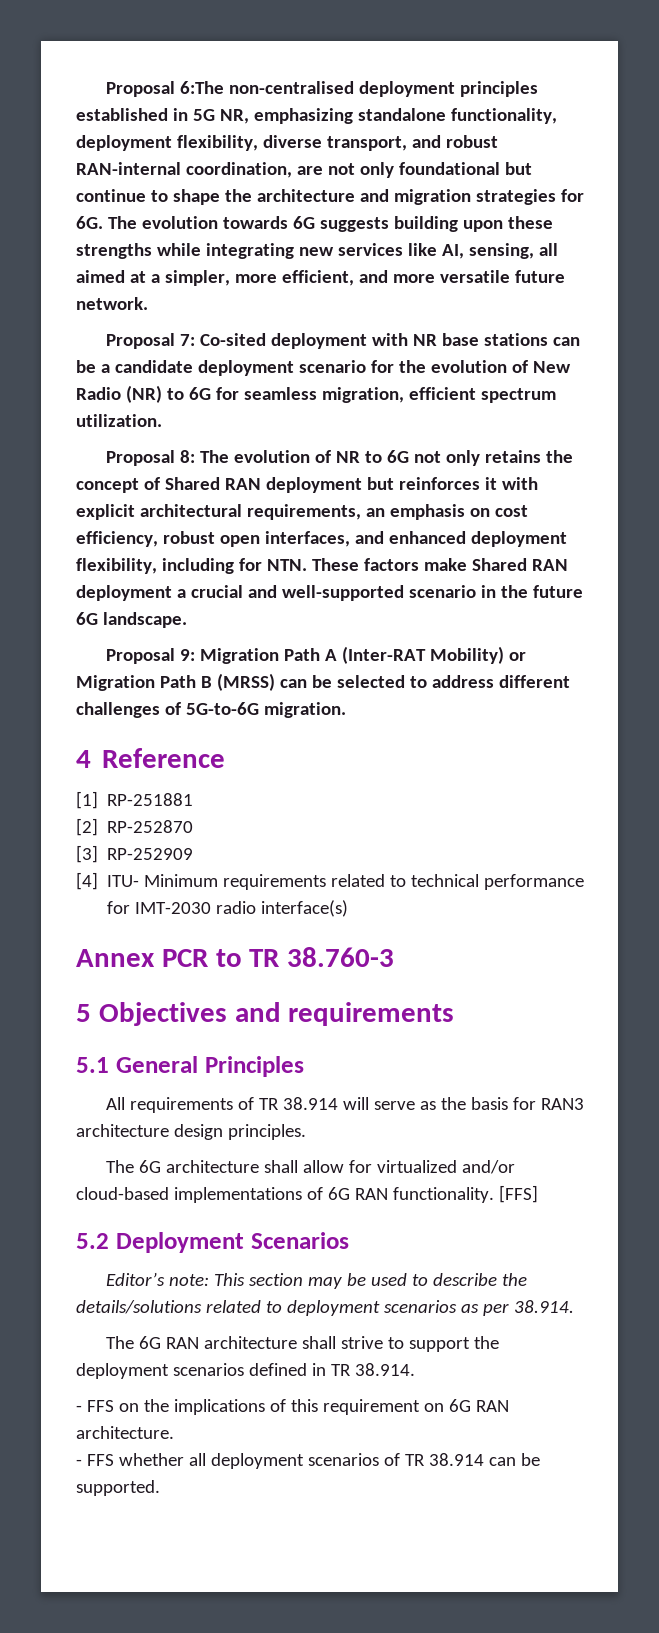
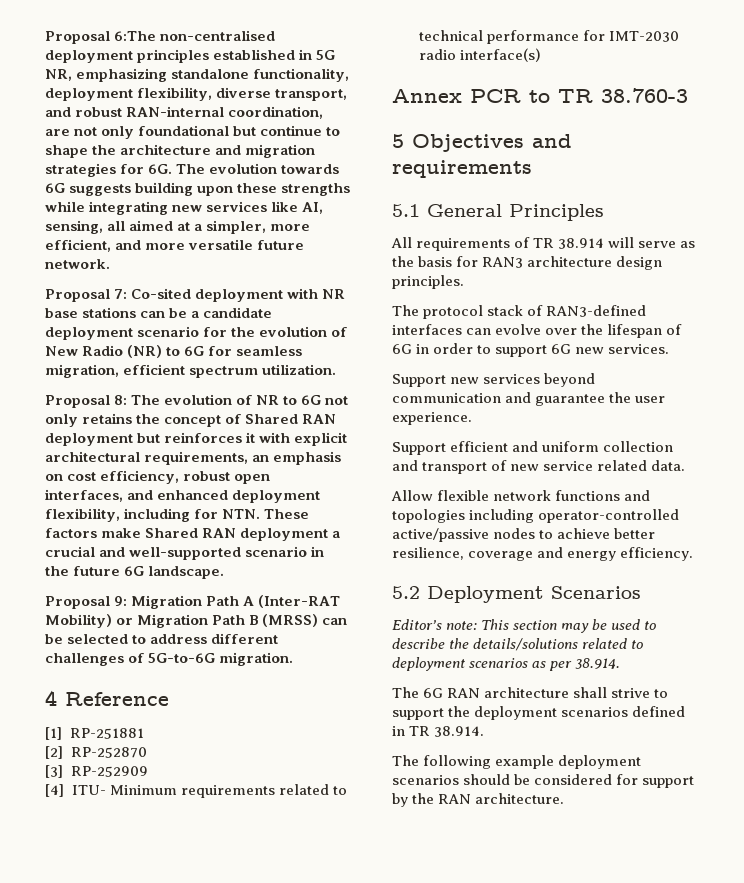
- The 6G architecture shall allow for virtualized and/or cloud-based implementations of 6G RAN functionality. [FFS]
+ The protocol stack of RAN3-defined interfaces can evolve over the lifespan of 6G in order to support 6G new services.
+ Support new services beyond communication and guarantee the user experience.
+ Support efficient and uniform collection and transport of new service related data.
+ Allow flexible network functions and topologies including operator-controlled active/passive nodes to achieve better resilience, coverage and energy efficiency.
- - FFS on the implications of this requirement on 6G RAN architecture.
- - FFS whether all deployment scenarios of TR 38.914 can be supported.
+ The following example deployment scenarios should be considered for support by the RAN architecture.

